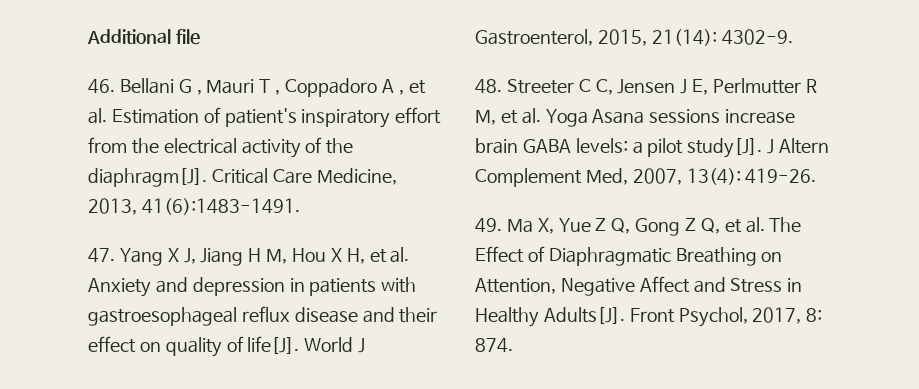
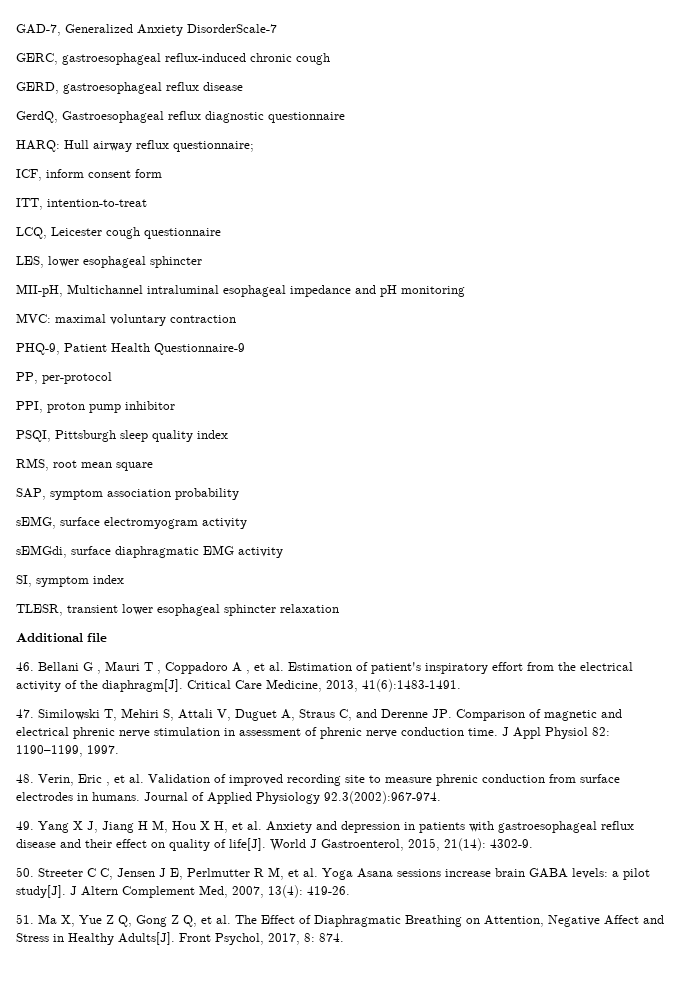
+ GAD-7, Generalized Anxiety DisorderScale-7
+ GERC, gastroesophageal reflux-induced chronic cough
+ GERD, gastroesophageal reflux disease
+ GerdQ, Gastroesophageal reflux diagnostic questionnaire
+ HARQ: Hull airway reflux questionnaire;
+ ICF, inform consent form
+ ITT, intention-to-treat
+ LCQ, Leicester cough questionnaire
+ LES, lower esophageal sphincter
+ MII-pH, Multichannel intraluminal esophageal impedance and pH monitoring
+ MVC: maximal voluntary contraction
+ PHQ-9, Patient Health Questionnaire-9
+ PP, per-protocol
+ PPI, proton pump inhibitor
+ PSQI, Pittsburgh sleep quality index
+ RMS, root mean square
+ SAP, symptom association probability
+ sEMG, surface electromyogram activity
+ sEMGdi, surface diaphragmatic EMG activity
+ SI, symptom index
+ TLESR, transient lower esophageal sphincter relaxation
- 47. Yang X J, Jiang H M, Hou X H, et al. Anxiety and depression in patients with gastroesophageal reflux disease and their effect on quality of life[J].
+ 47. Similowski T, Mehiri S, Attali V, Duguet A, Straus C, and Derenne JP. Comparison of magnetic and electrical phrenic nerve stimulation in assessment of phrenic nerve conduction time. J Appl Physiol 82: 1190–1199, 1997.
+ 48. Verin, Eric , et al. Validation of improved recording site to measure phrenic conduction from surface electrodes in humans. Journal of Applied Physiology 92.3(2002):967-974.
+ 49. Yang X J, Jiang H M, Hou X H, et al. Anxiety and depression in patients with gastroesophageal reflux disease and their effect on quality of life[J].
- 48. Streeter C C, Jensen J E, Perlmutter R M, et al. Yoga Asana sessions increase brain GABA levels: a pilot study[J].
+ 50. Streeter C C, Jensen J E, Perlmutter R M, et al. Yoga Asana sessions increase brain GABA levels: a pilot study[J].
- 49. Ma X, Yue Z Q, Gong Z Q, et al. The Effect of Diaphragmatic Breathing on Attention, Negative Affect and Stress in Healthy Adults[J].
+ 51. Ma X, Yue Z Q, Gong Z Q, et al. The Effect of Diaphragmatic Breathing on Attention, Negative Affect and Stress in Healthy Adults[J].

